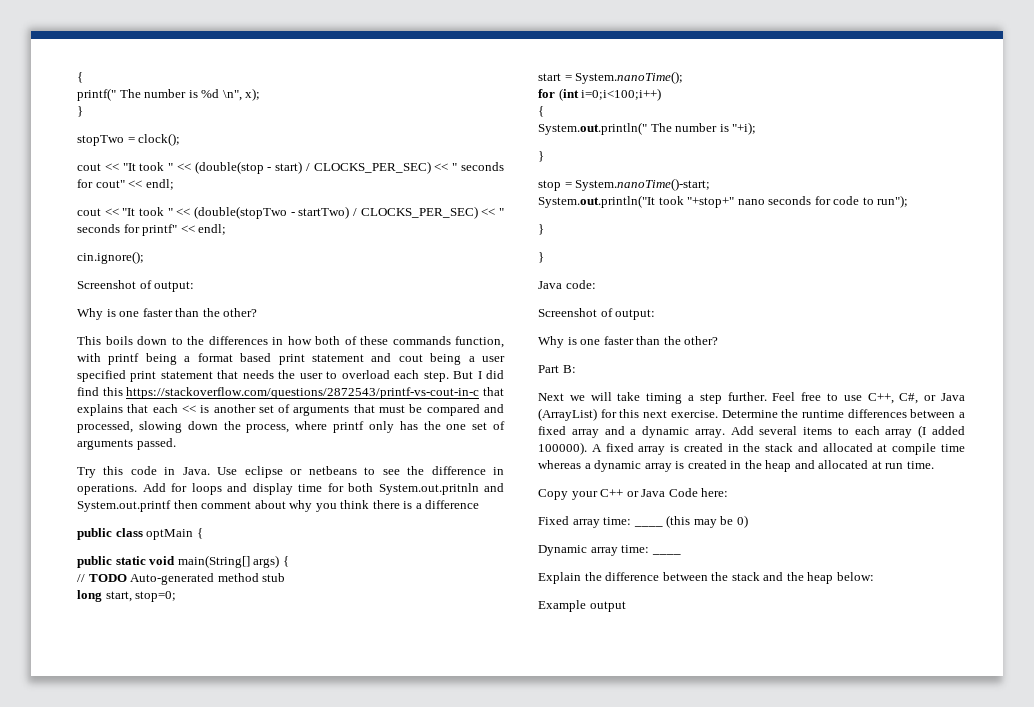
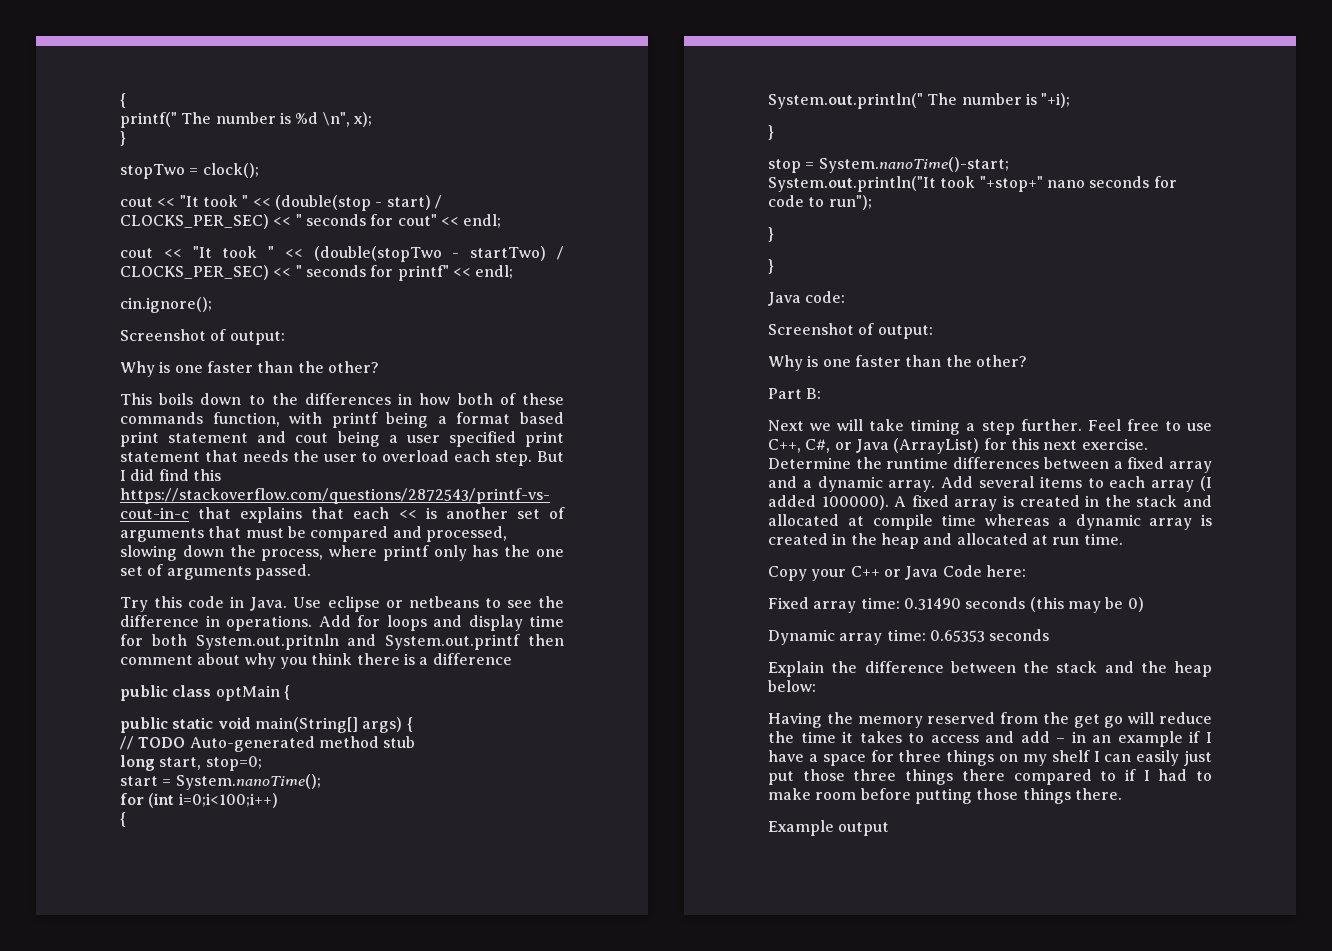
- Fixed array time: ____ (this may be 0)
+ Fixed array time: 0.31490 seconds (this may be 0)
- Dynamic array time: ____
+ Dynamic array time: 0.65353 seconds
+ Having the memory reserved from the get go will reduce the time it takes to access and add – in an example if I have a space for three things on my shelf I can easily just put those three things there compared to if I had to make room before putting those things there.

